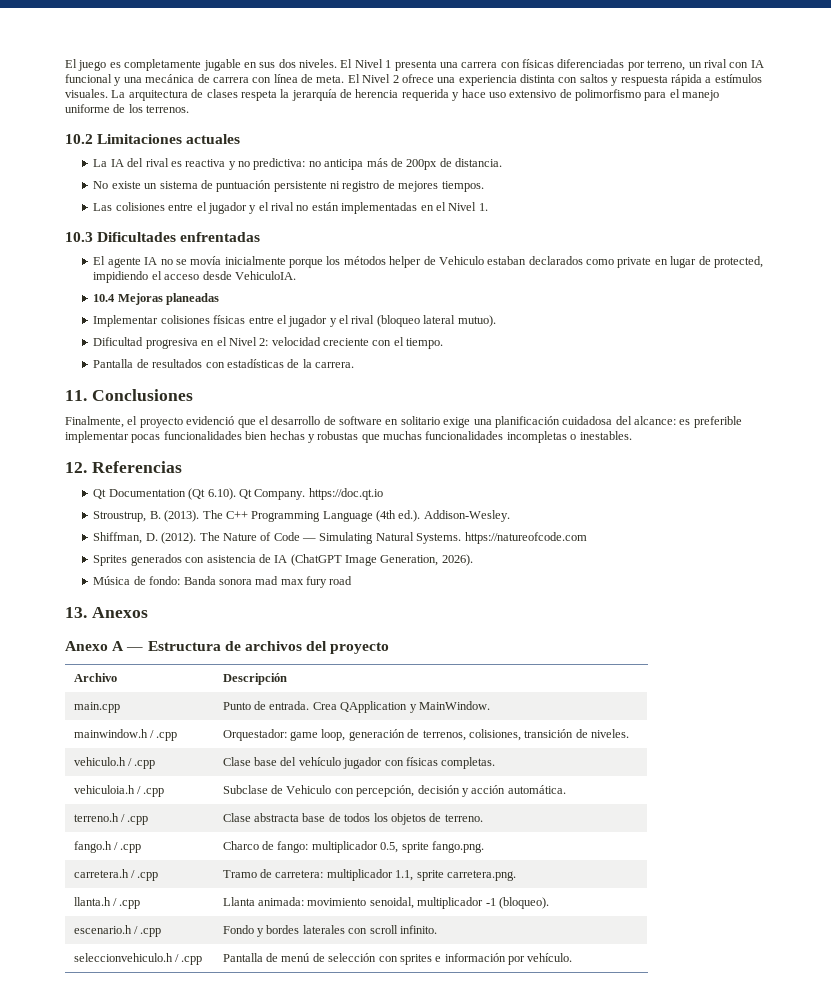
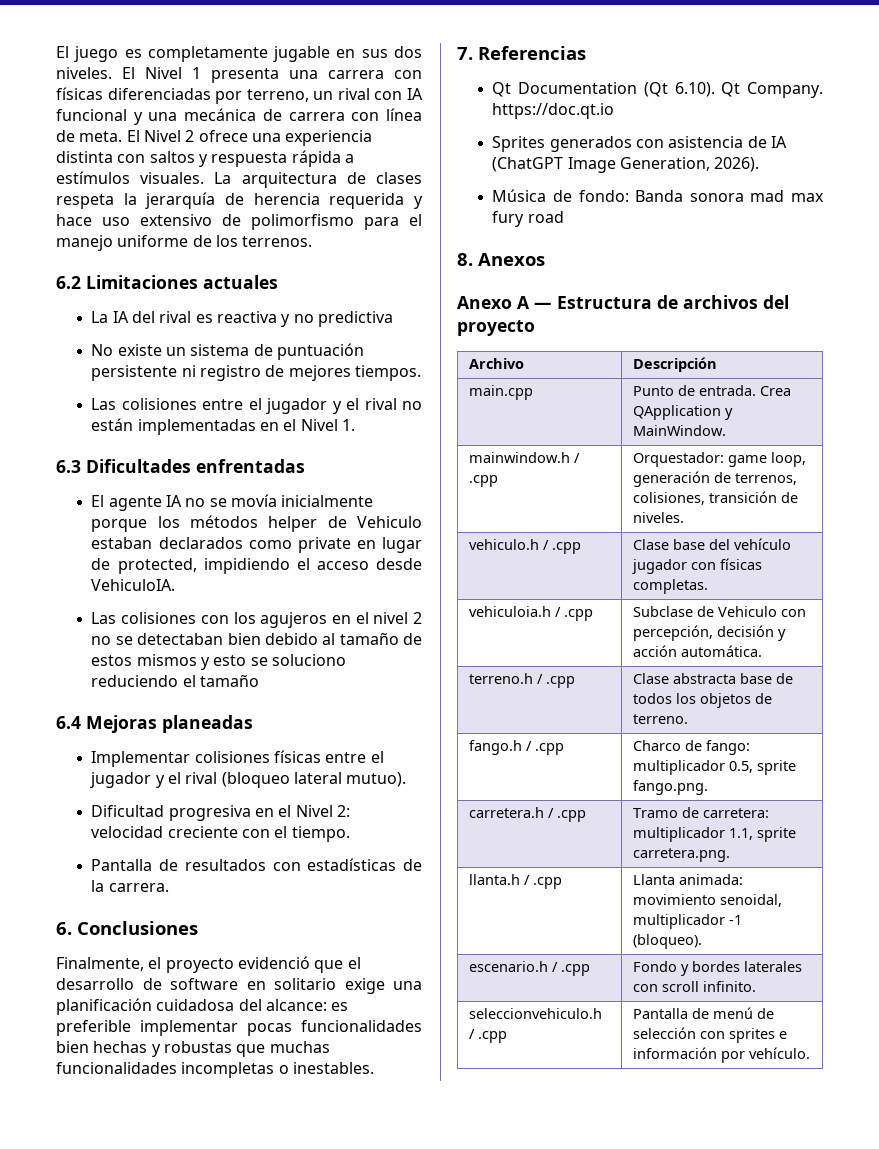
- 10.2 Limitaciones actuales
+ 6.2 Limitaciones actuales
- La IA del rival es reactiva y no predictiva: no anticipa más de 200px de distancia.
+ La IA del rival es reactiva y no predictiva
- 10.3 Dificultades enfrentadas
+ 6.3 Dificultades enfrentadas
- 10.4 Mejoras planeadas
+ Las colisiones con los agujeros en el nivel 2 no se detectaban bien debido al tamaño de estos mismos y esto se soluciono reduciendo el tamaño
+ 6.4 Mejoras planeadas
- 11. Conclusiones
+ 6. Conclusiones
- 12. Referencias
+ 7. Referencias
- Stroustrup, B. (2013). The C++ Programming Language (4th ed.). Addison-Wesley.
- Shiffman, D. (2012). The Nature of Code — Simulating Natural Systems. https://natureofcode.com
- 13. Anexos
+ 8. Anexos

